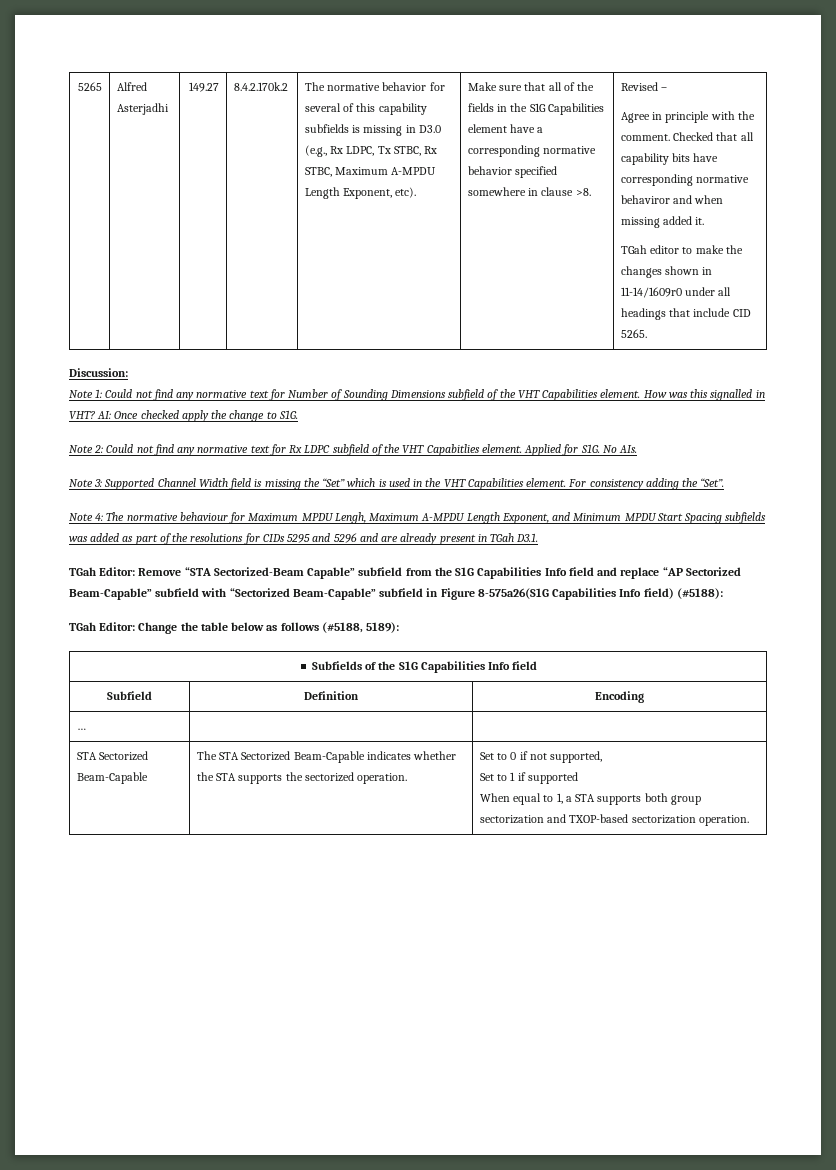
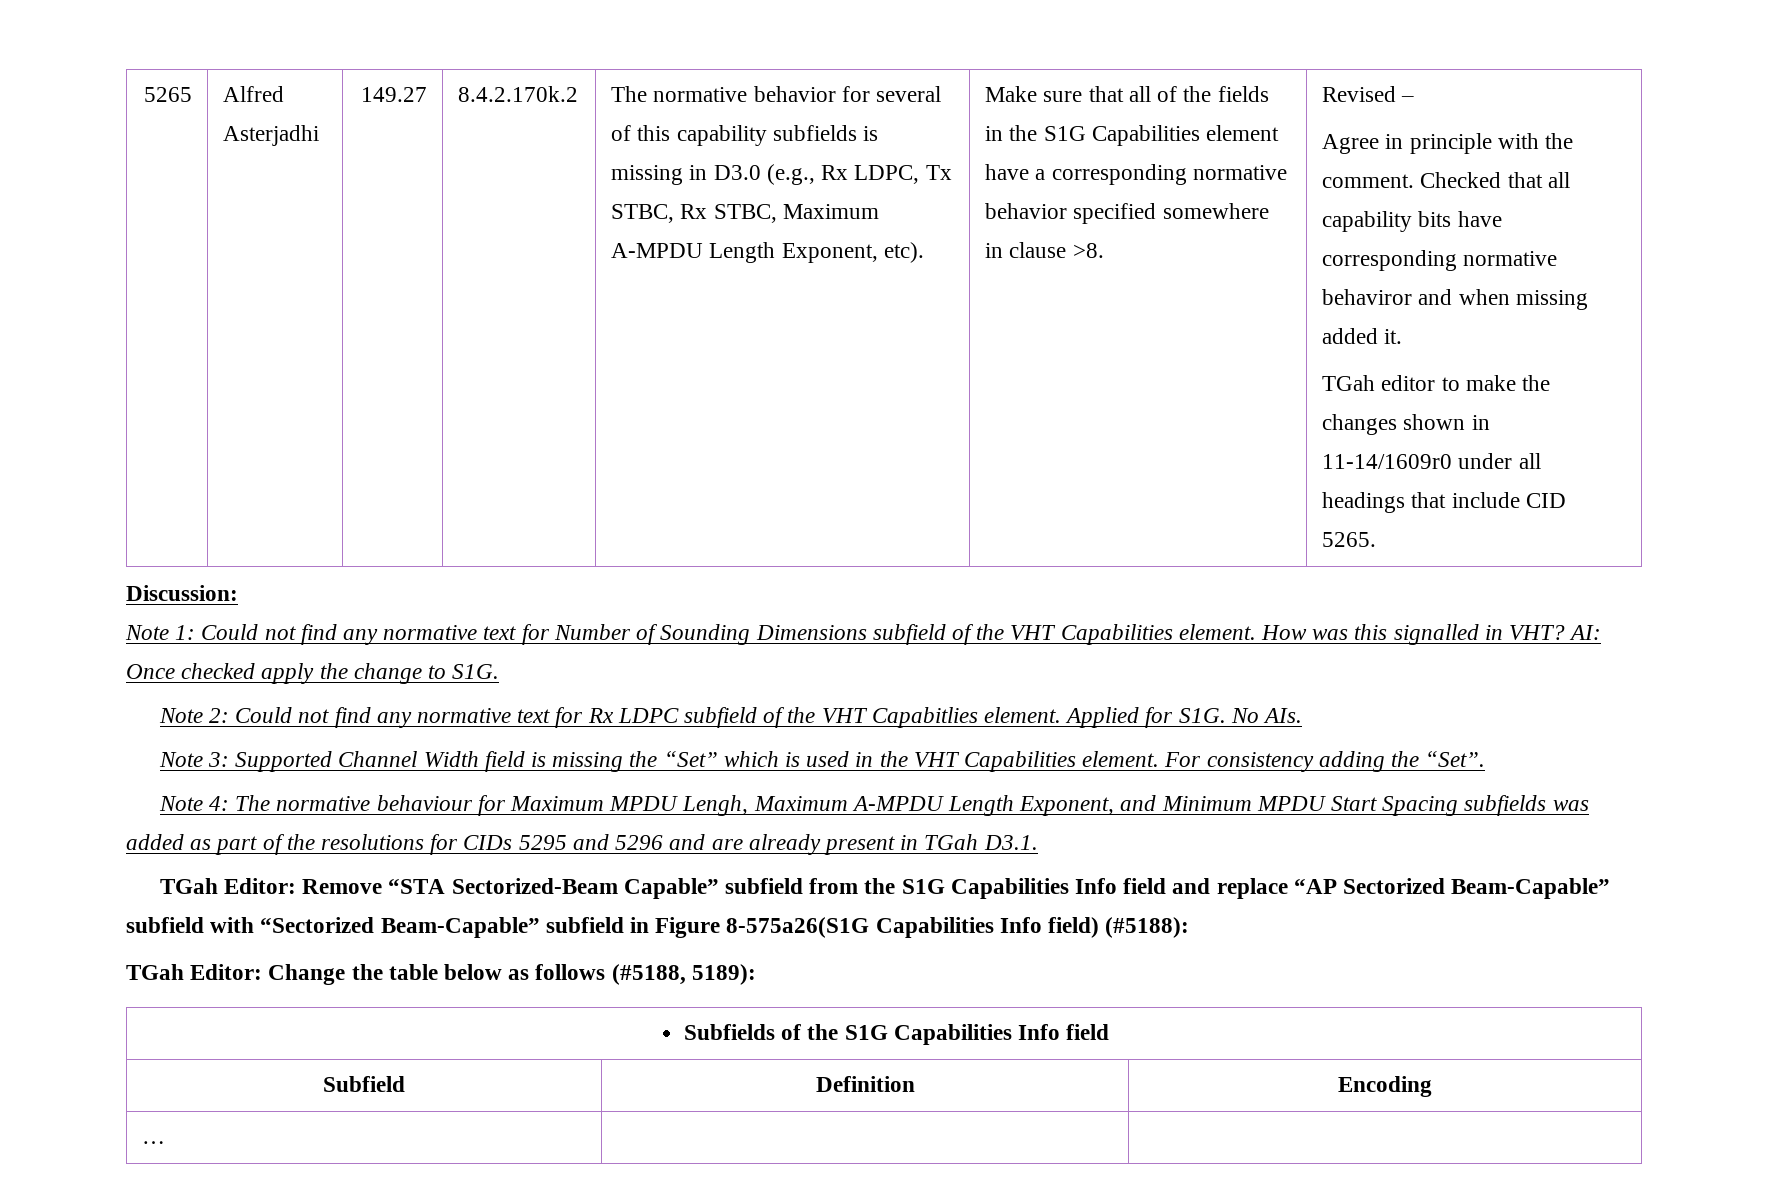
- STA Sectorized Beam-Capable | The STA Sectorized Beam-Capable indicates whether the STA supports the sectorized operation. | Set to 0 if not supported,
- Set to 1 if supported
- When equal to 1, a STA supports both group sectorization and TXOP-based sectorization operation.

